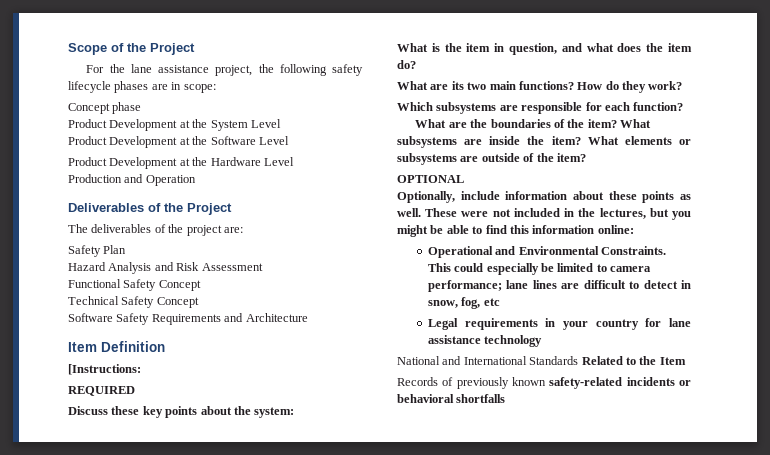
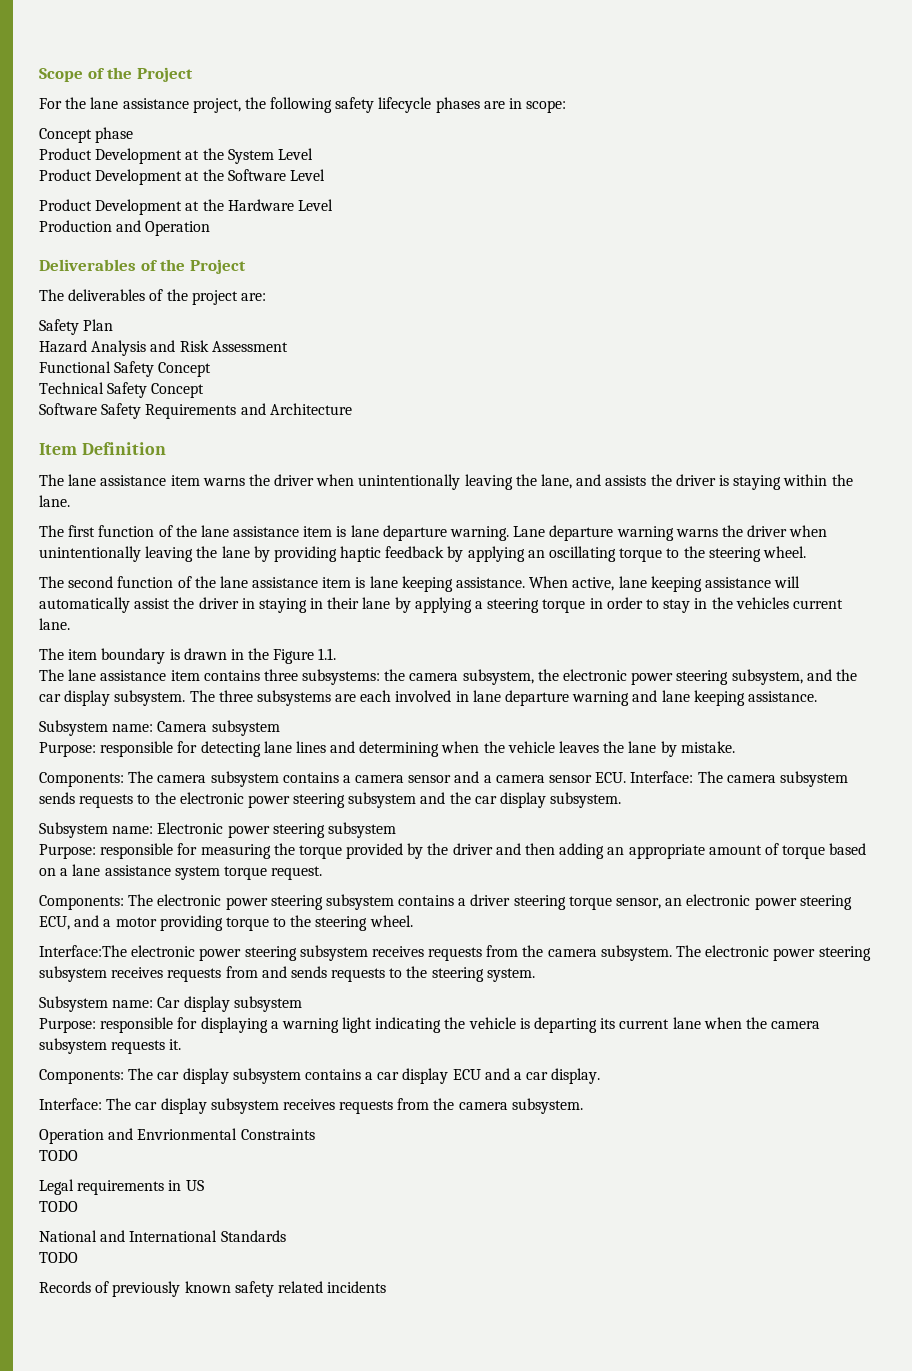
- [Instructions:
- REQUIRED
- Discuss these key points about the system:
- What is the item in question, and what does the item do?
- What are its two main functions? How do they work?
- Which subsystems are responsible for each function?
- What are the boundaries of the item? What subsystems are inside the item? What elements or subsystems are outside of the item?
- OPTIONAL
- Optionally, include information about these points as well. These were not included in the lectures, but you might be able to find this information online:
- Operational and Environmental Constraints. This could especially be limited to camera performance; lane lines are difficult to detect in snow, fog, etc
- Legal requirements in your country for lane assistance technology
+ The lane assistance item warns the driver when unintentionally leaving the lane, and assists the driver is staying within the lane.
+ The first function of the lane assistance item is lane departure warning. Lane departure warning warns the driver when unintentionally leaving the lane by providing haptic feedback by applying an oscillating torque to the steering wheel.
+ The second function of the lane assistance item is lane keeping assistance. When active, lane keeping assistance will automatically assist the driver in staying in their lane by applying a steering torque in order to stay in the vehicles current lane.
+ The item boundary is drawn in the Figure 1.1.
+ The lane assistance item contains three subsystems: the camera subsystem, the electronic power steering subsystem, and the car display subsystem. The three subsystems are each involved in lane departure warning and lane keeping assistance.
+ Subsystem name: Camera subsystem
+ Purpose: responsible for detecting lane lines and determining when the vehicle leaves the lane by mistake.
+ Components: The camera subsystem contains a camera sensor and a camera sensor ECU. Interface: The camera subsystem sends requests to the electronic power steering subsystem and the car display subsystem.
+ Subsystem name: Electronic power steering subsystem
+ Purpose: responsible for measuring the torque provided by the driver and then adding an appropriate amount of torque based on a lane assistance system torque request.
+ Components: The electronic power steering subsystem contains a driver steering torque sensor, an electronic power steering ECU, and a motor providing torque to the steering wheel.
+ Interface:The electronic power steering subsystem receives requests from the camera subsystem. The electronic power steering subsystem receives requests from and sends requests to the steering system.
+ Subsystem name: Car display subsystem
+ Purpose: responsible for displaying a warning light indicating the vehicle is departing its current lane when the camera subsystem requests it.
+ Components: The car display subsystem contains a car display ECU and a car display.
+ Interface: The car display subsystem receives requests from the camera subsystem.
+ Operation and Envrionmental Constraints
+ TODO
+ Legal requirements in US
+ TODO
- National and International Standards Related to the Item
+ National and International Standards
+ TODO
- Records of previously known safety-related incidents or behavioral shortfalls
+ Records of previously known safety related incidents

